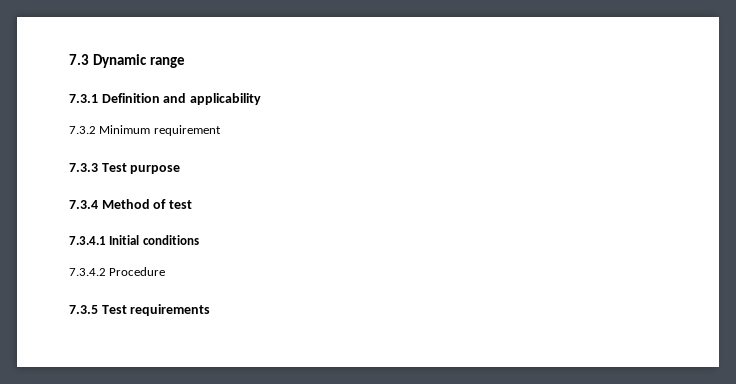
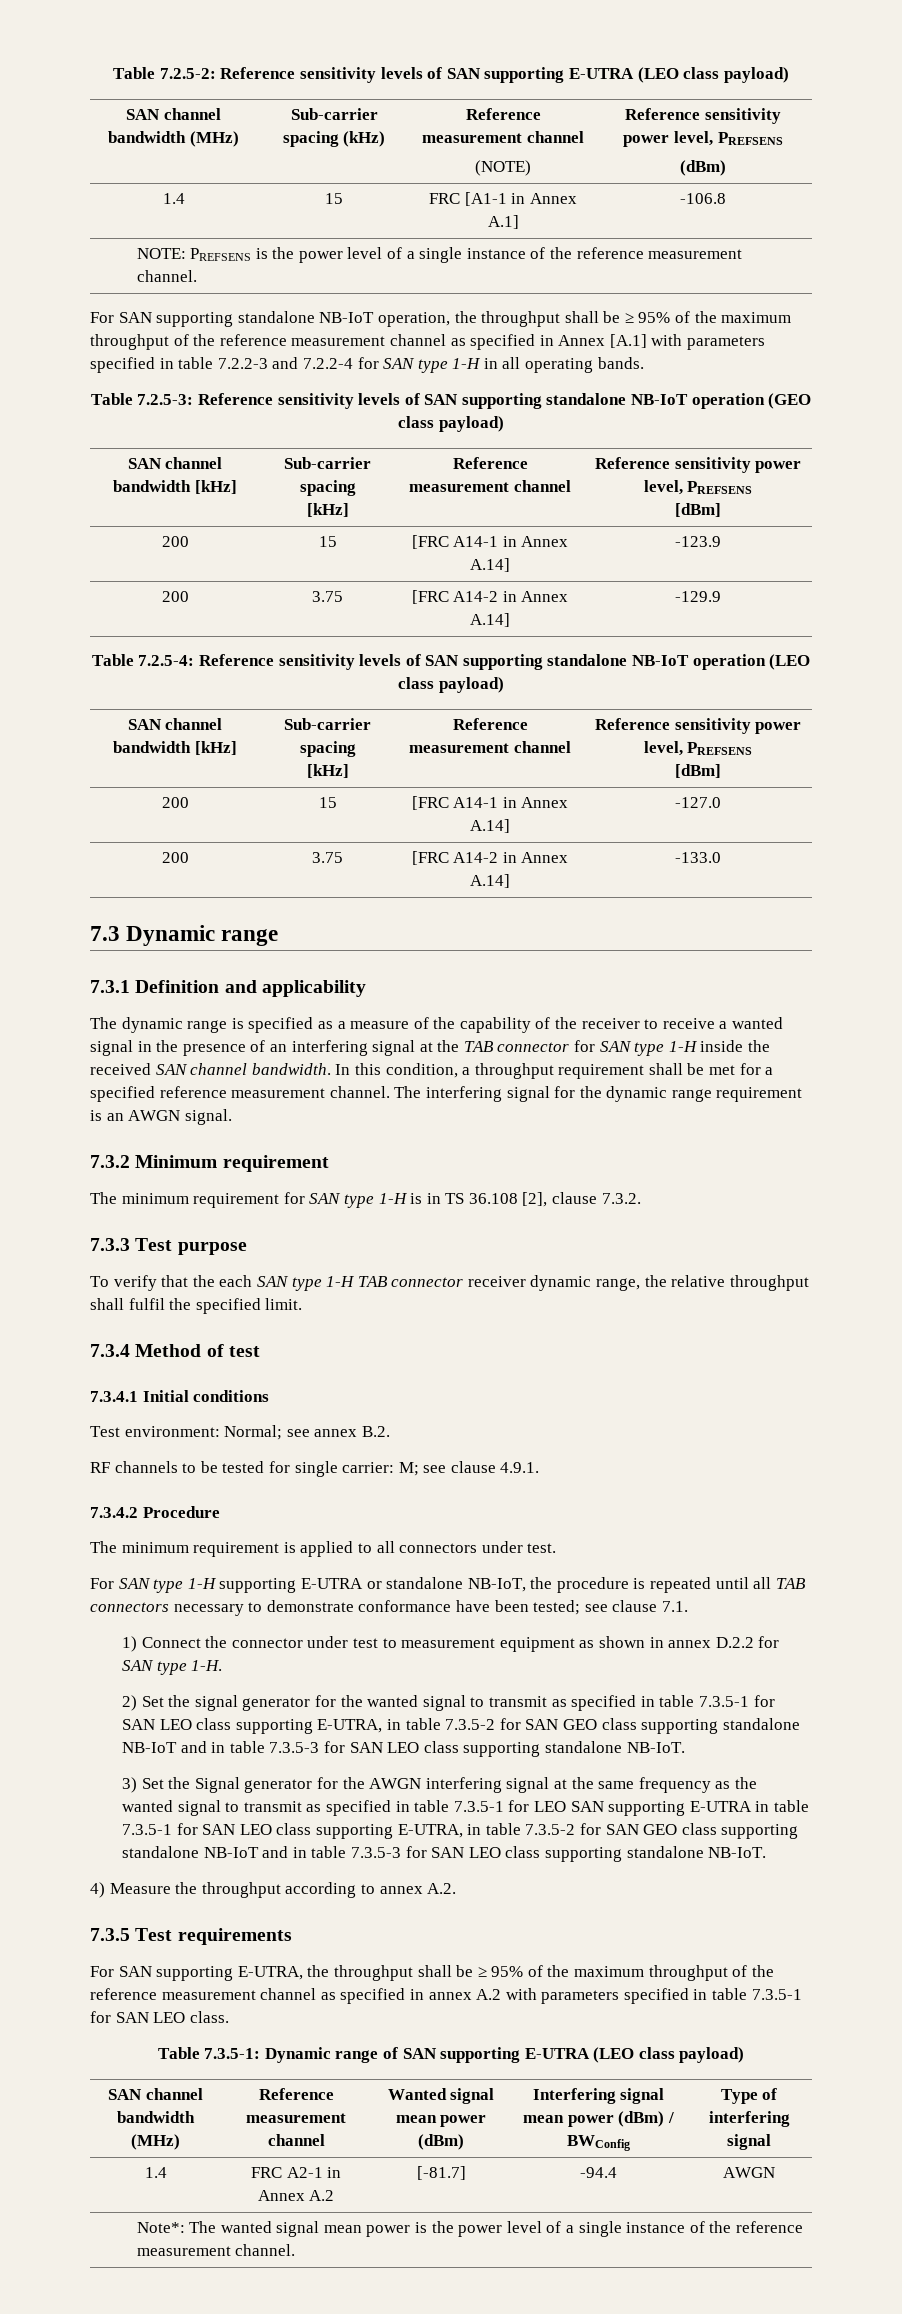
+ Table 7.2.5-2: Reference sensitivity levels of SAN supporting E-UTRA (LEO class payload)
+ SAN channel bandwidth (MHz) | Sub-carrier spacing (kHz) | Reference measurement channel
+ (NOTE) | Reference sensitivity power level, PREFSENS
+ (dBm)
+ 1.4 | 15 | FRC [A1-1 in Annex A.1] | -106.8
+ NOTE: PREFSENS is the power level of a single instance of the reference measurement channel.
+ For SAN supporting standalone NB-IoT operation, the throughput shall be ≥ 95% of the maximum throughput of the reference measurement channel as specified in Annex [A.1] with parameters specified in table 7.2.2-3 and 7.2.2-4 for SAN type 1-H in all operating bands.
+ Table 7.2.5-3: Reference sensitivity levels of SAN supporting standalone NB-IoT operation (GEO class payload)
+ SAN channel bandwidth [kHz] | Sub-carrier spacing
+ [kHz] | Reference measurement channel | Reference sensitivity power level, PREFSENS
+ [dBm]
+ 200 | 15 | [FRC A14-1 in Annex A.14] | -123.9
+ 200 | 3.75 | [FRC A14-2 in Annex A.14] | -129.9
+ Table 7.2.5-4: Reference sensitivity levels of SAN supporting standalone NB-IoT operation (LEO class payload)
+ SAN channel bandwidth [kHz] | Sub-carrier spacing
+ [kHz] | Reference measurement channel | Reference sensitivity power level, PREFSENS
+ [dBm]
+ 200 | 15 | [FRC A14-1 in Annex A.14] | -127.0
+ 200 | 3.75 | [FRC A14-2 in Annex A.14] | -133.0
+ The dynamic range is specified as a measure of the capability of the receiver to receive a wanted signal in the presence of an interfering signal at the TAB connector for SAN type 1-H inside the received SAN channel bandwidth. In this condition, a throughput requirement shall be met for a specified reference measurement channel. The interfering signal for the dynamic range requirement is an AWGN signal.
  7.3.2 Minimum requirement
+ The minimum requirement for SAN type 1-H is in TS 36.108 [2], clause 7.3.2.
  7.3.3 Test purpose
+ To verify that the each SAN type 1-H TAB connector receiver dynamic range, the relative throughput shall fulfil the specified limit.
+ Test environment: Normal; see annex B.2.
+ RF channels to be tested for single carrier: M; see clause 4.9.1.
  7.3.4.2 Procedure
+ The minimum requirement is applied to all connectors under test.
+ For SAN type 1-H supporting E-UTRA or standalone NB-IoT, the procedure is repeated until all TAB connectors necessary to demonstrate conformance have been tested; see clause 7.1.
+ 1) Connect the connector under test to measurement equipment as shown in annex D.2.2 for SAN type 1-H.
+ 2) Set the signal generator for the wanted signal to transmit as specified in table 7.3.5-1 for SAN LEO class supporting E-UTRA, in table 7.3.5-2 for SAN GEO class supporting standalone NB-IoT and in table 7.3.5-3 for SAN LEO class supporting standalone NB-IoT.
+ 3) Set the Signal generator for the AWGN interfering signal at the same frequency as the wanted signal to transmit as specified in table 7.3.5-1 for LEO SAN supporting E-UTRA in table 7.3.5-1 for SAN LEO class supporting E-UTRA, in table 7.3.5-2 for SAN GEO class supporting standalone NB-IoT and in table 7.3.5-3 for SAN LEO class supporting standalone NB-IoT.
+ 4) Measure the throughput according to annex A.2.
  7.3.5 Test requirements
+ For SAN supporting E-UTRA, the throughput shall be ≥ 95% of the maximum throughput of the reference measurement channel as specified in annex A.2 with parameters specified in table 7.3.5-1 for SAN LEO class.
+ Table 7.3.5-1: Dynamic range of SAN supporting E-UTRA (LEO class payload)
+ SAN channel bandwidth (MHz) | Reference measurement channel | Wanted signal mean power (dBm) | Interfering signal mean power (dBm) / BWConfig | Type of interfering signal
+ 1.4 | FRC A2-1 in Annex A.2 | [-81.7] | -94.4 | AWGN
+ Note*: The wanted signal mean power is the power level of a single instance of the reference measurement channel.

